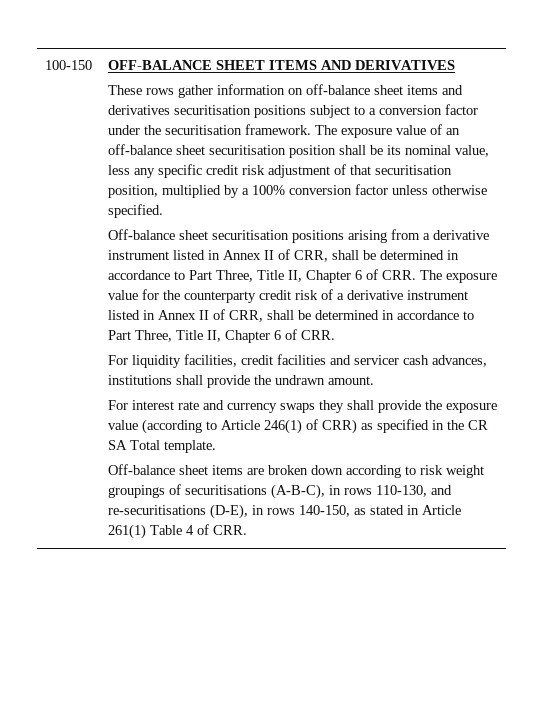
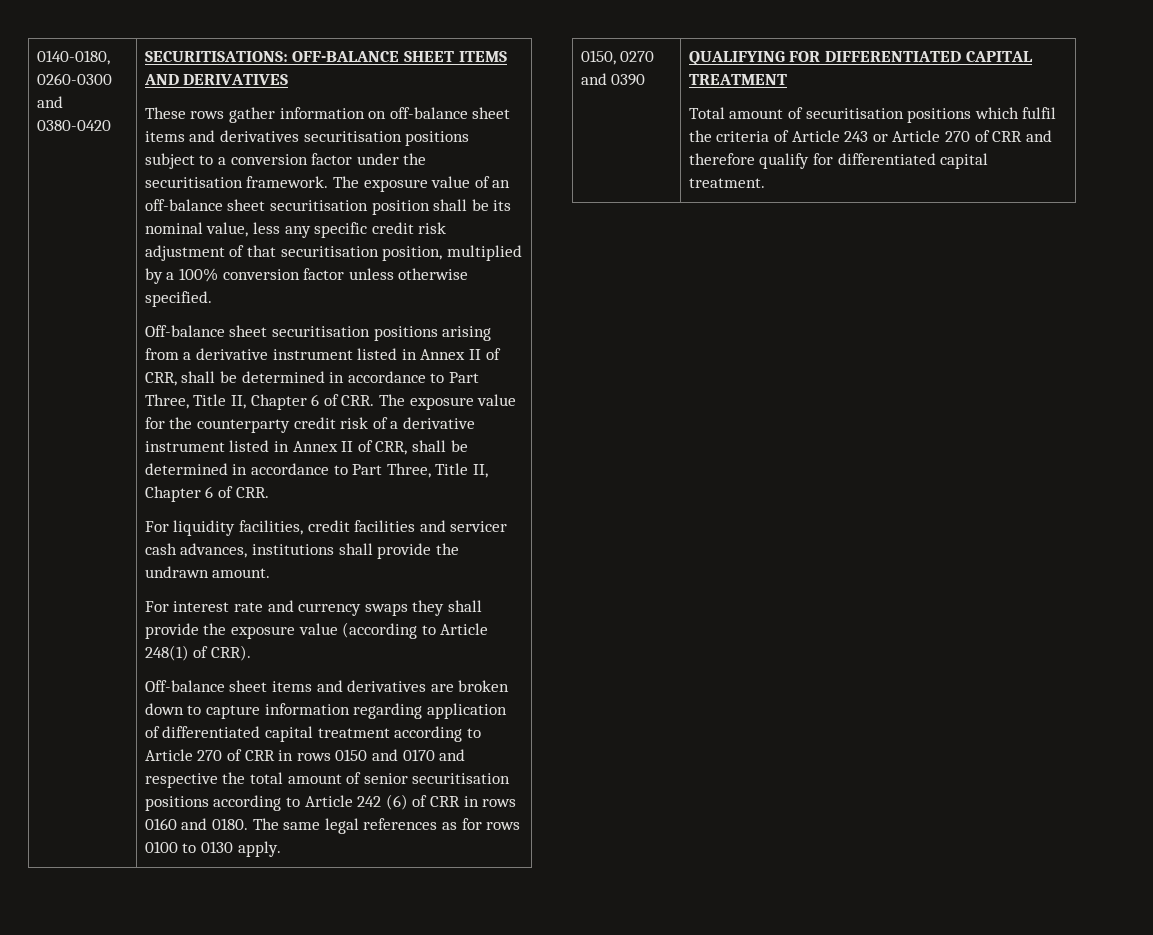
- 100-150 | OFF-BALANCE SHEET ITEMS AND DERIVATIVES
+ 0140-0180, 0260-0300 and 0380-0420 | SECURITISATIONS: OFF-BALANCE SHEET ITEMS AND DERIVATIVES
- For interest rate and currency swaps they shall provide the exposure value (according to Article 246(1) of CRR) as specified in the CR SA Total template.
+ For interest rate and currency swaps they shall provide the exposure value (according to Article 248(1) of CRR).
- Off-balance sheet items are broken down according to risk weight groupings of securitisations (A-B-C), in rows 110-130, and re-securitisations (D-E), in rows 140-150, as stated in Article 261(1) Table 4 of CRR.
+ Off-balance sheet items and derivatives are broken down to capture information regarding application of differentiated capital treatment according to Article 270 of CRR in rows 0150 and 0170 and respective the total amount of senior securitisation positions according to Article 242 (6) of CRR in rows 0160 and 0180. The same legal references as for rows 0100 to 0130 apply.
+ 0150, 0270 and 0390 | QUALIFYING FOR DIFFERENTIATED CAPITAL TREATMENT
+ Total amount of securitisation positions which fulfil the criteria of Article 243 or Article 270 of CRR and therefore qualify for differentiated capital treatment.

